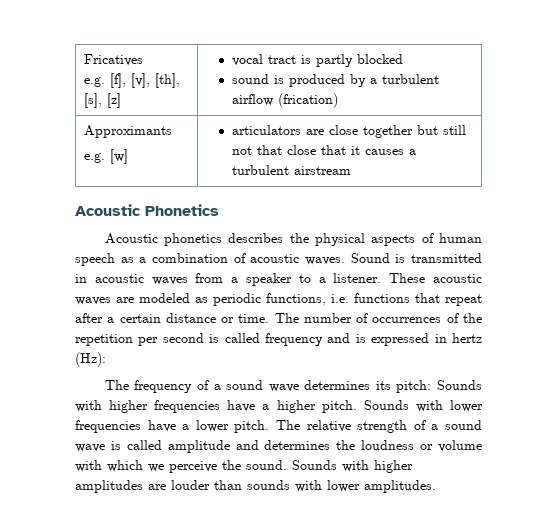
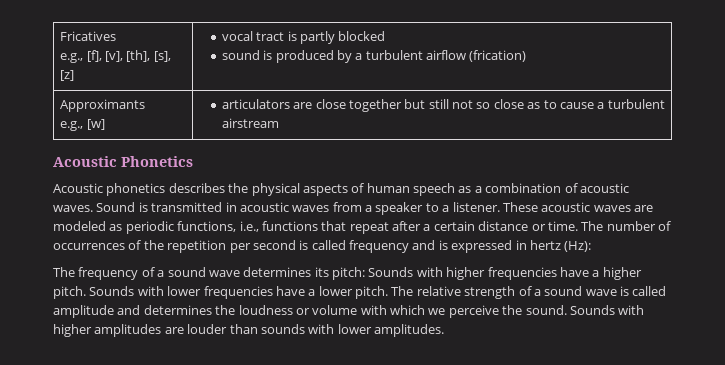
  Fricatives
- e.g. [f], [v], [th], [s], [z] | vocal tract is partly blocked
+ e.g., [f], [v], [th], [s], [z] | vocal tract is partly blocked
  Approximants
- e.g. [w] | articulators are close together but still not that close that it causes a turbulent airstream
+ e.g., [w] | articulators are close together but still not so close as to cause a turbulent airstream
- These acoustic waves are modeled as periodic functions, i.e. functions that repeat after a certain distance or time.
+ These acoustic waves are modeled as periodic functions, i.e., functions that repeat after a certain distance or time.

